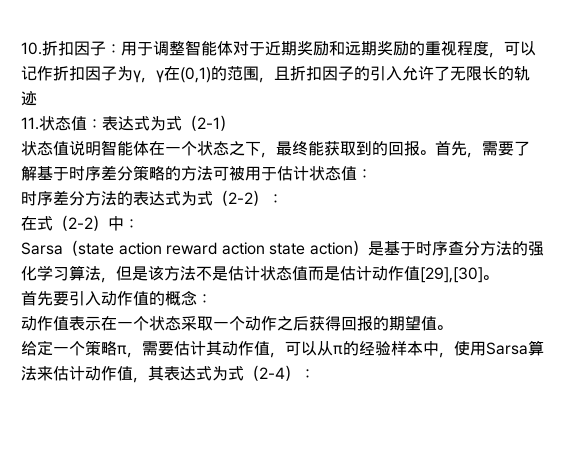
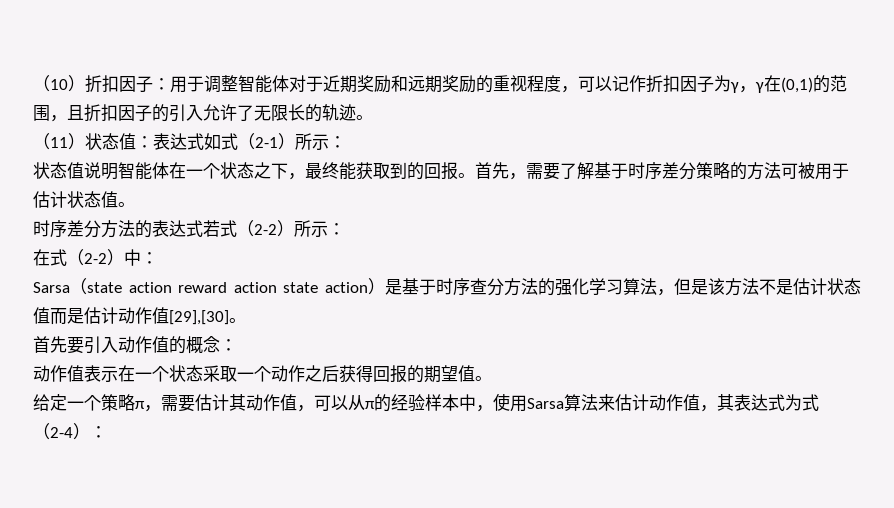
- 10.折扣因子：用于调整智能体对于近期奖励和远期奖励的重视程度，可以记作折扣因子为γ，γ在(0,1)的范围，且折扣因子的引入允许了无限长的轨迹
- 11.状态值：表达式为式（2-1）
+ （10）折扣因子：用于调整智能体对于近期奖励和远期奖励的重视程度，可以记作折扣因子为γ，γ在(0,1)的范围，且折扣因子的引入允许了无限长的轨迹。
+ （11）状态值：表达式如式（2-1）所示：
- 首先，需要了解基于时序差分策略的方法可被用于估计状态值：
+ 首先，需要了解基于时序差分策略的方法可被用于估计状态值。
- 时序差分方法的表达式为式（2-2）：
+ 时序差分方法的表达式若式（2-2）所示：

